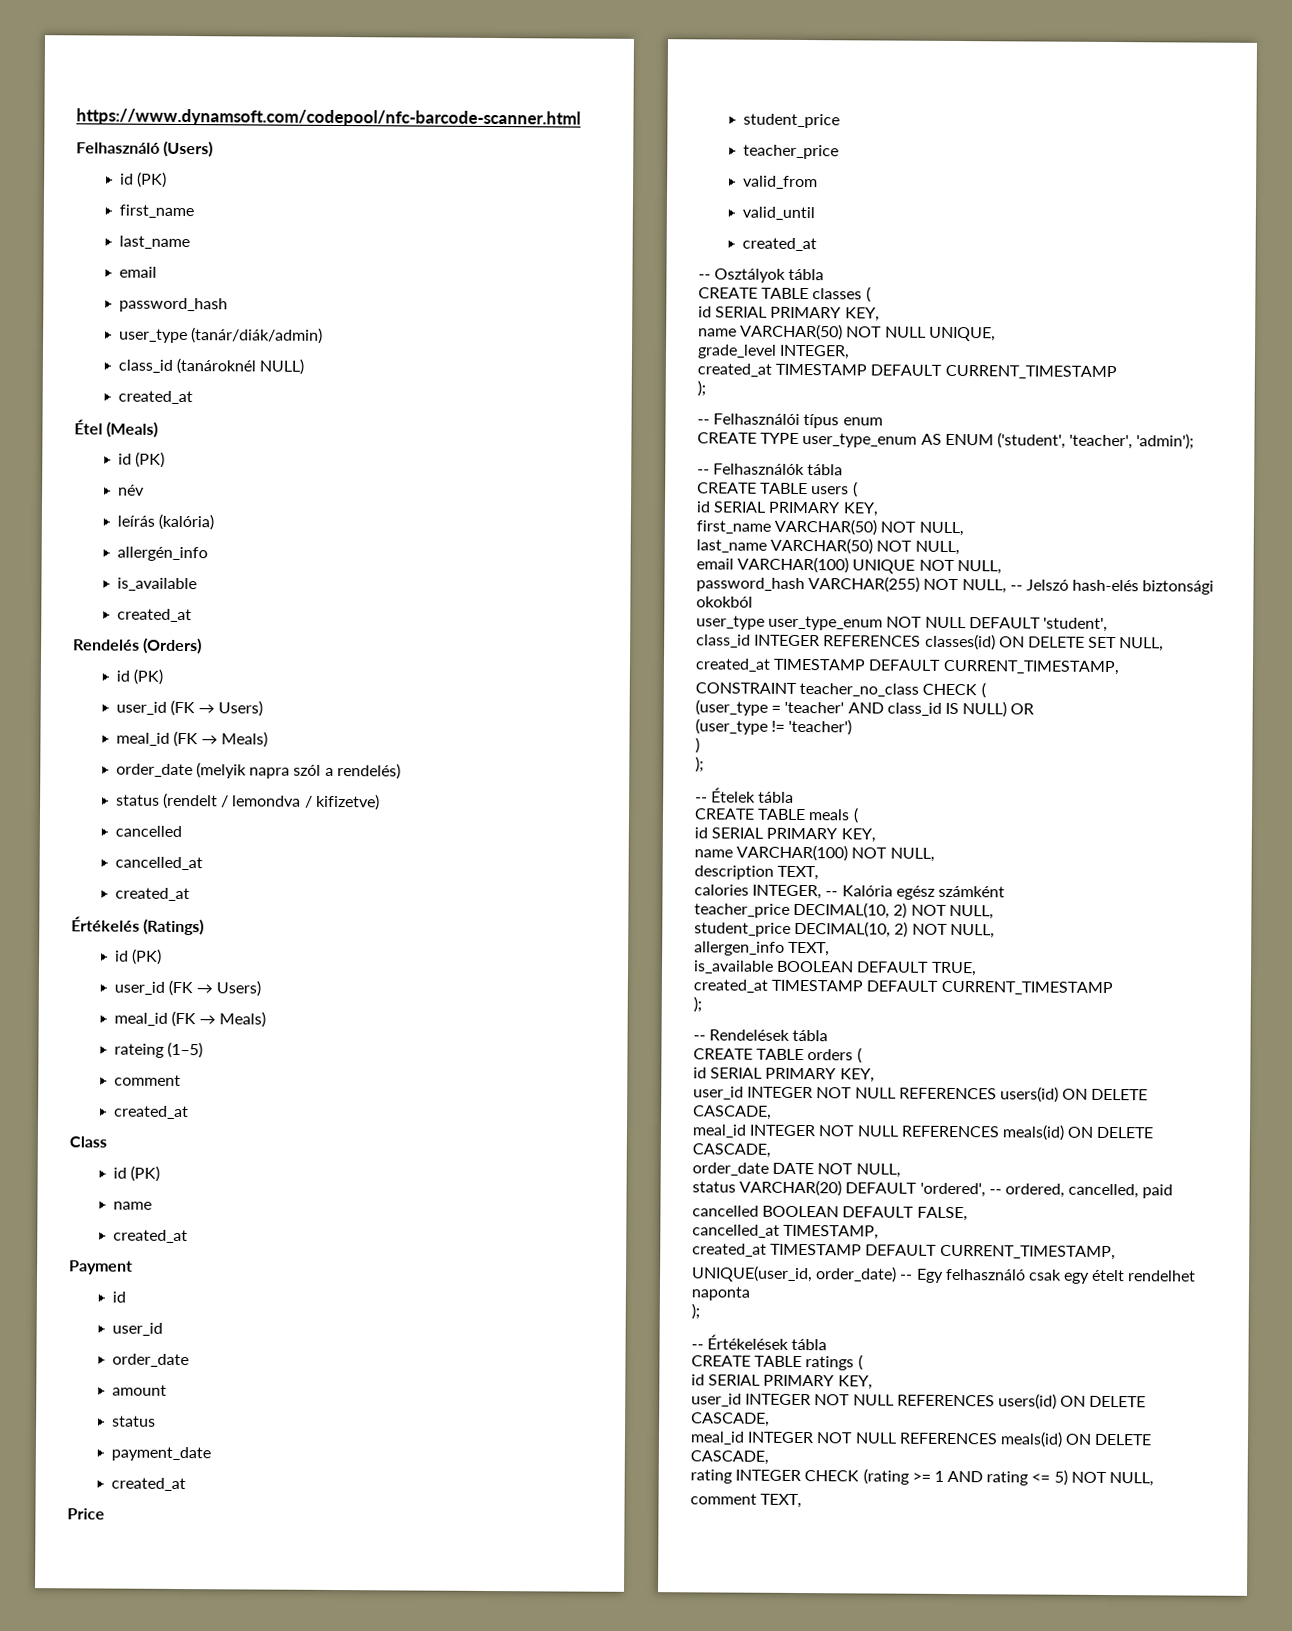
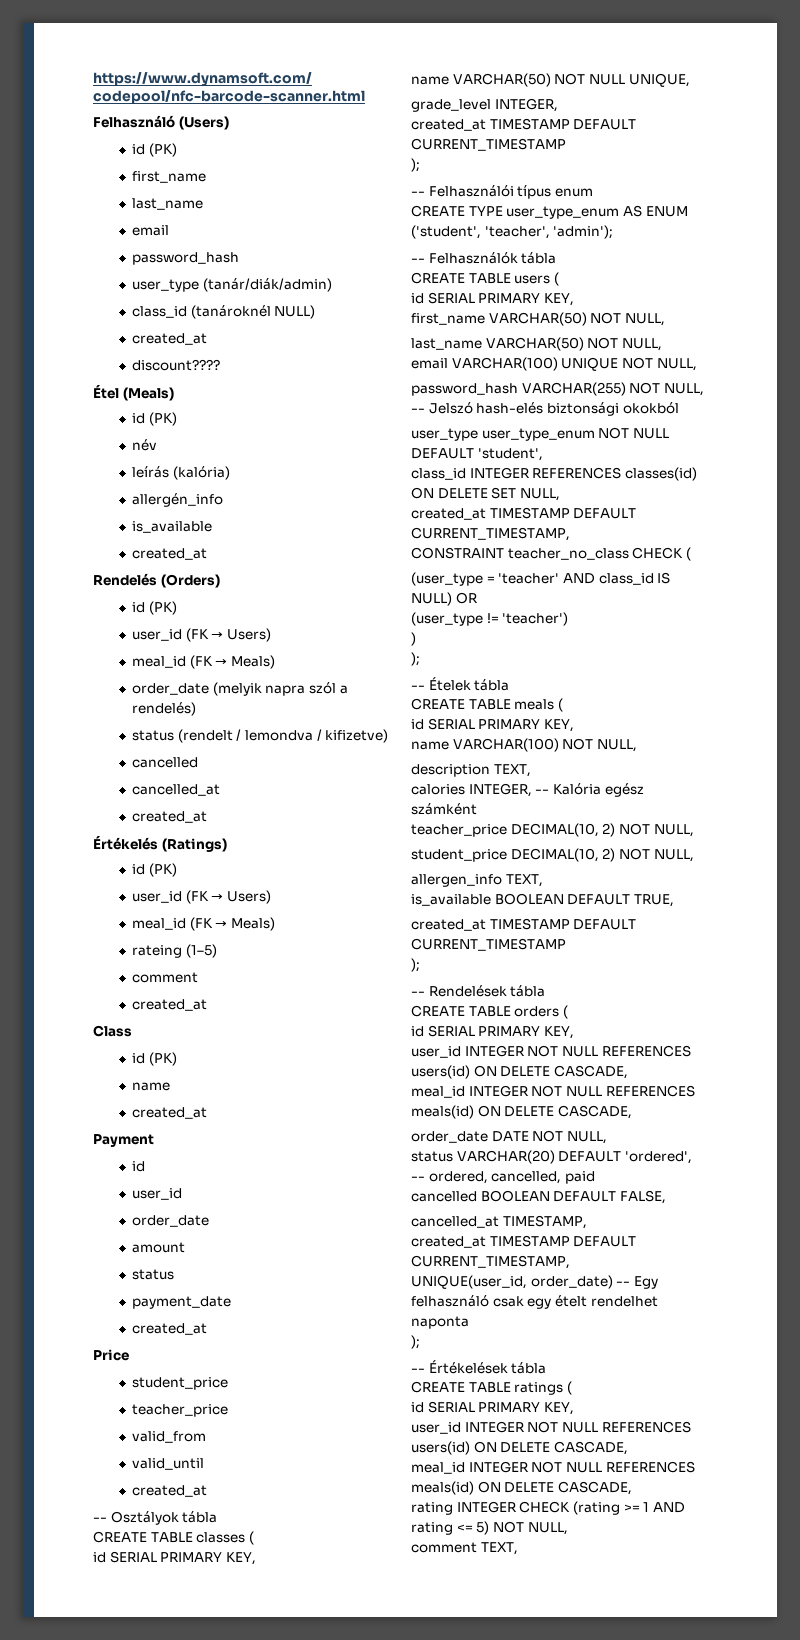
+ discount????

